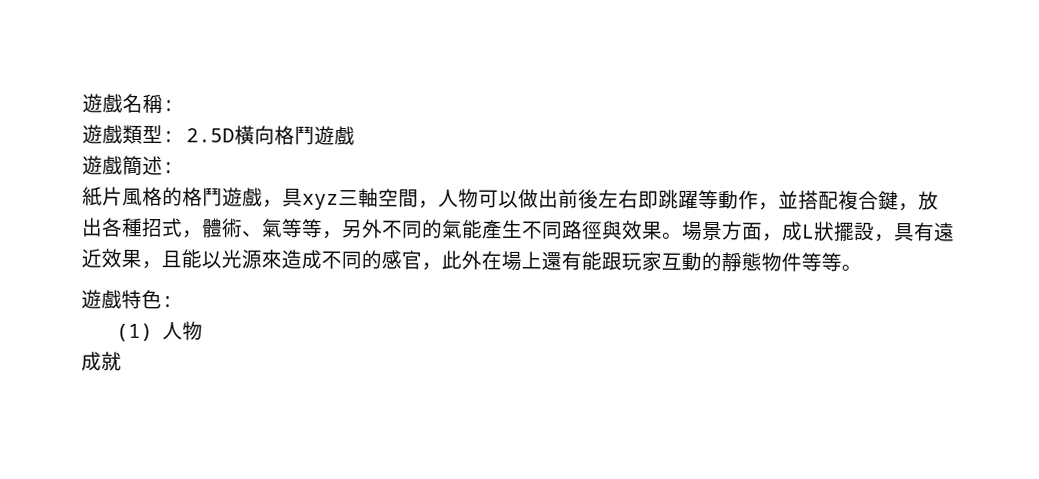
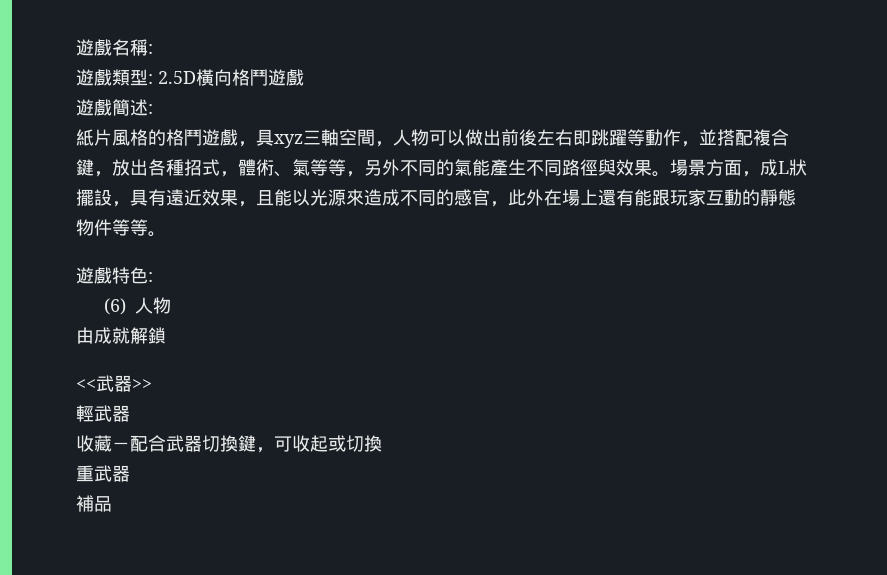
- (1)人物
+ (6)人物
- 成就
+ 由成就解鎖
+ <<武器>>
+ 輕武器
+ 收藏－配合武器切換鍵，可收起或切換
+ 重武器
+ 補品

